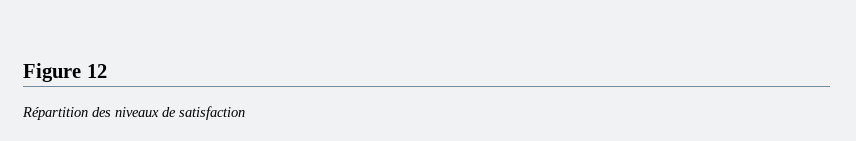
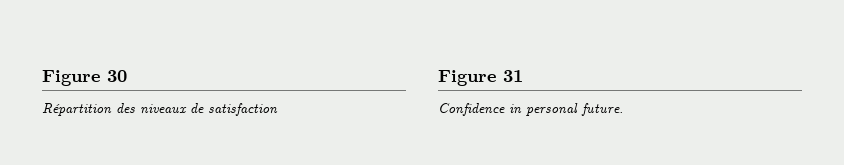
- Figure 12
+ Figure 30
+ Figure 31
+ Confidence in personal future.

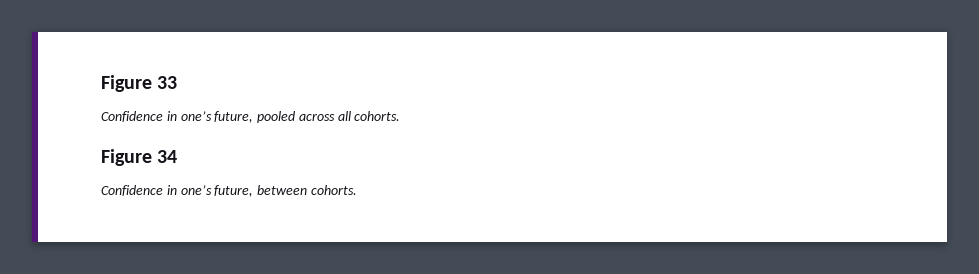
- Figure 30
- Répartition des niveaux de satisfaction
- Figure 31
- Confidence in personal future.
+ Figure 33
+ Confidence in one’s future, pooled across all cohorts.
+ Figure 34
+ Confidence in one’s future, between cohorts.

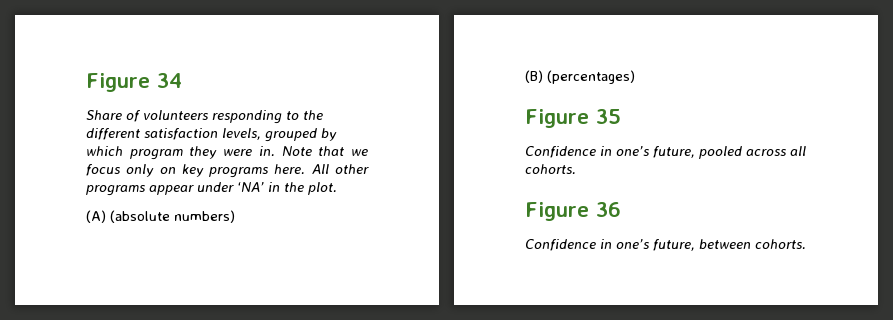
- Figure 33
+ Figure 34
+ Share of volunteers responding to the different satisfaction levels, grouped by which program they were in. Note that we focus only on key programs here. All other programs appear under ‘NA’ in the plot.
+ (A) (absolute numbers)
+ (B) (percentages)
+ Figure 35
- Figure 34
+ Figure 36

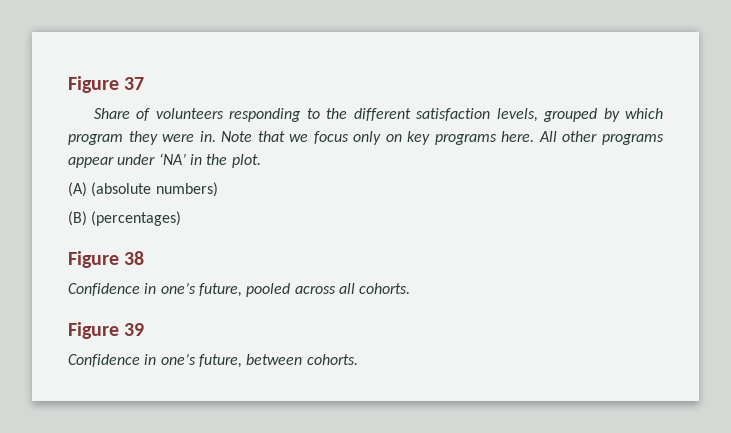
- Figure 34
+ Figure 37
- Figure 35
+ Figure 38
- Figure 36
+ Figure 39

